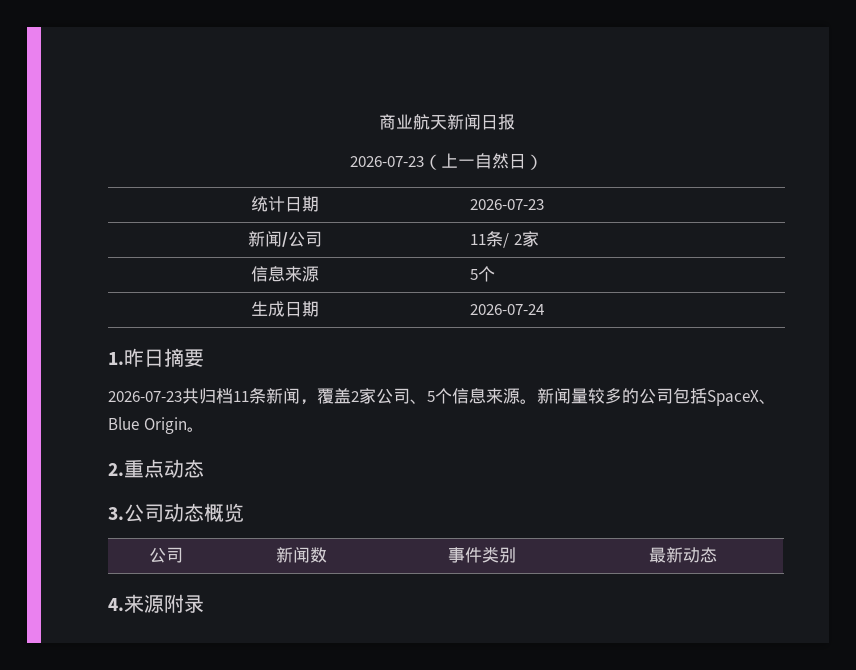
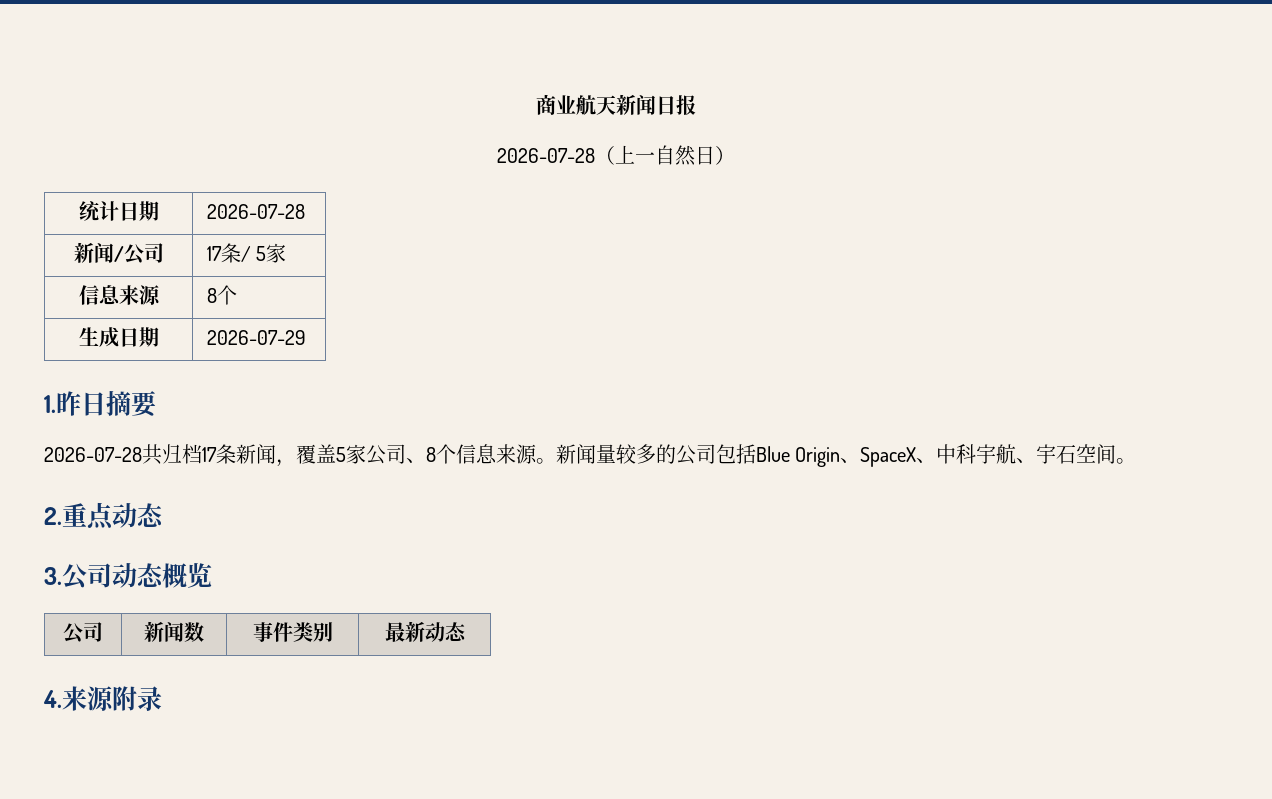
- 2026-07-23（上一自然日）
+ 2026-07-28（上一自然日）
- 统计日期 | 2026-07-23
+ 统计日期 | 2026-07-28
- 新闻/公司 | 11条/ 2家
+ 新闻/公司 | 17条/ 5家
- 信息来源 | 5个
+ 信息来源 | 8个
- 生成日期 | 2026-07-24
+ 生成日期 | 2026-07-29
- 2026-07-23共归档11条新闻，覆盖2家公司、5个信息来源。
+ 2026-07-28共归档17条新闻，覆盖5家公司、8个信息来源。
- 新闻量较多的公司包括SpaceX、Blue Origin。
+ 新闻量较多的公司包括Blue Origin、SpaceX、中科宇航、宇石空间。

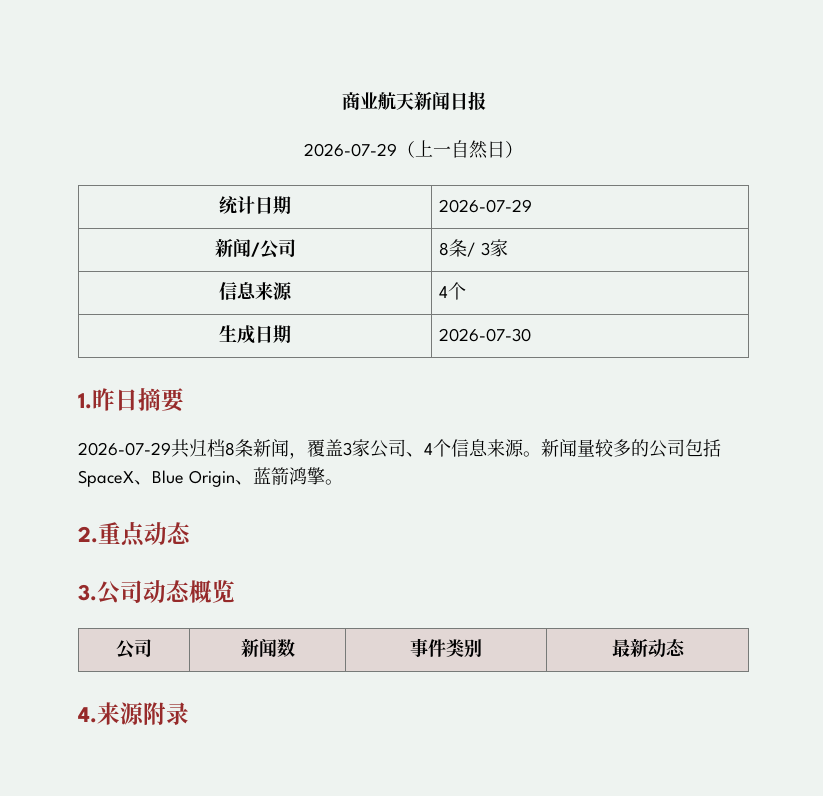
- 2026-07-28（上一自然日）
+ 2026-07-29（上一自然日）
- 统计日期 | 2026-07-28
+ 统计日期 | 2026-07-29
- 新闻/公司 | 17条/ 5家
+ 新闻/公司 | 8条/ 3家
- 信息来源 | 8个
+ 信息来源 | 4个
- 生成日期 | 2026-07-29
+ 生成日期 | 2026-07-30
- 2026-07-28共归档17条新闻，覆盖5家公司、8个信息来源。
+ 2026-07-29共归档8条新闻，覆盖3家公司、4个信息来源。
- 新闻量较多的公司包括Blue Origin、SpaceX、中科宇航、宇石空间。
+ 新闻量较多的公司包括SpaceX、Blue Origin、蓝箭鸿擎。

